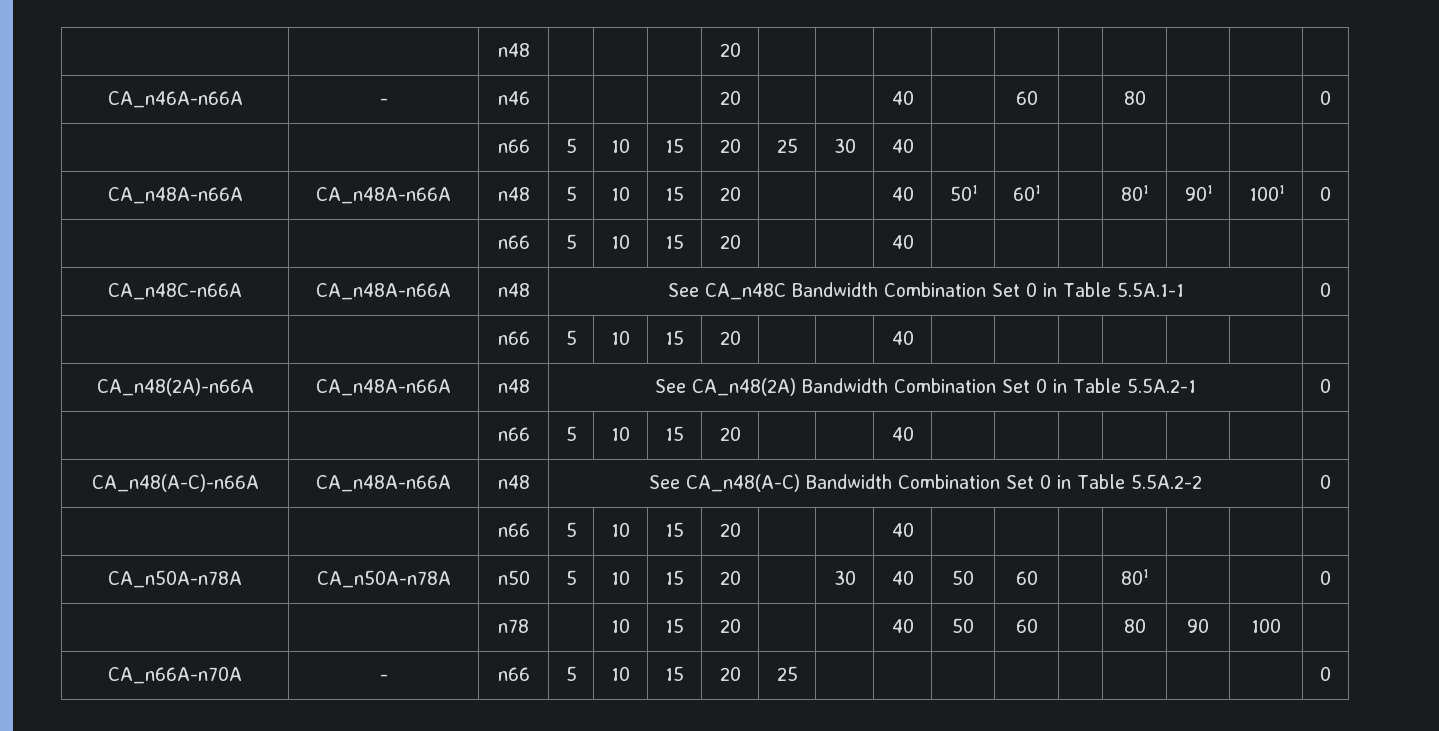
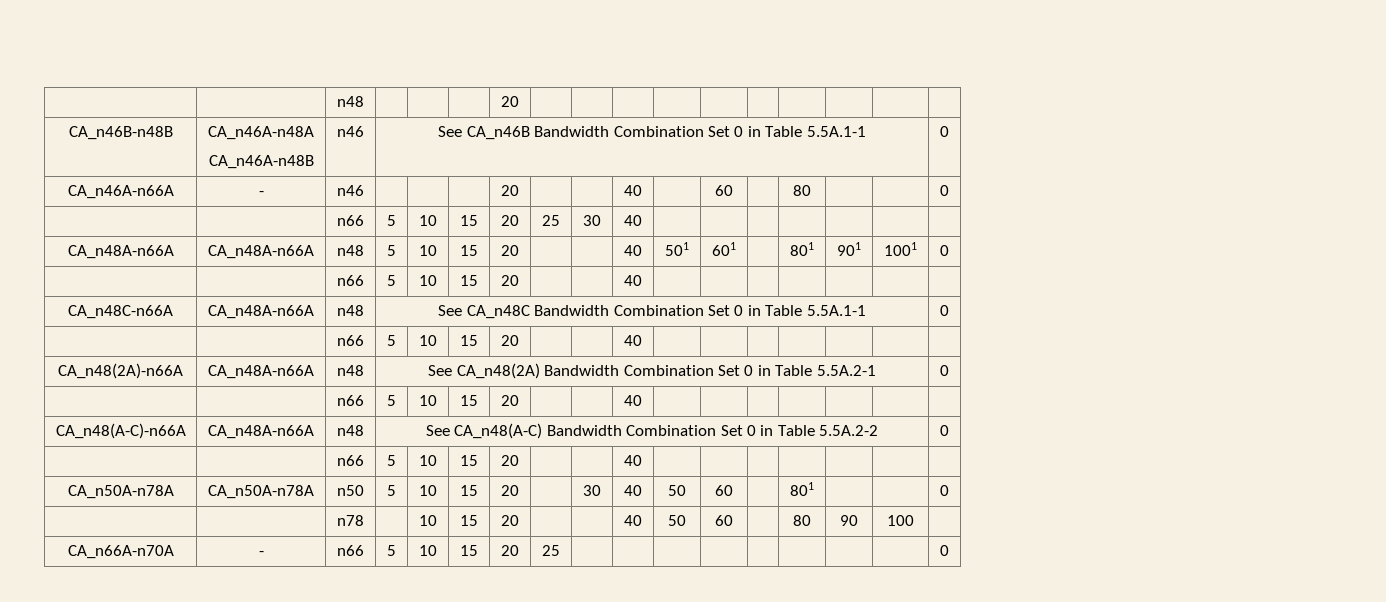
+ CA_n46B-n48B | CA_n46A-n48A
+ CA_n46A-n48B | n46 | See CA_n46B Bandwidth Combination Set 0 in Table 5.5A.1-1 | 0

